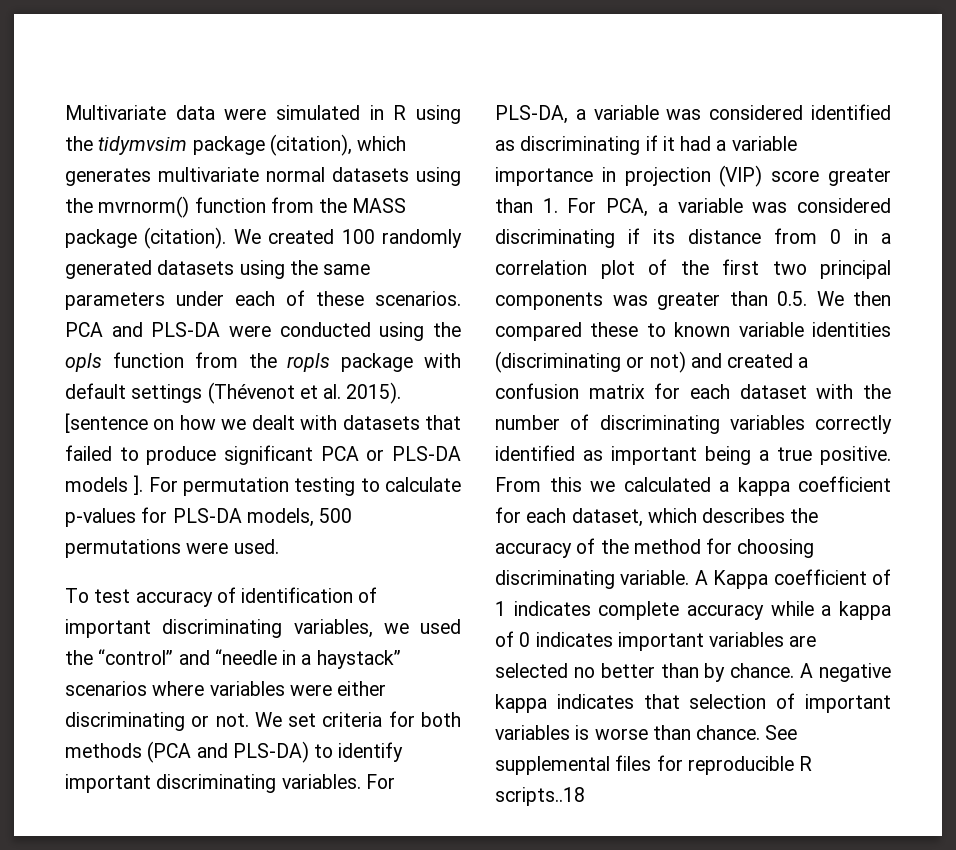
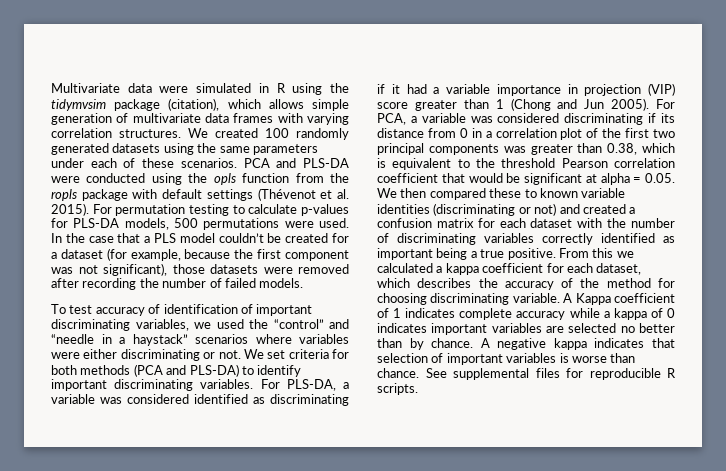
- Multivariate data were simulated in R using the tidymvsim package (citation), which generates multivariate normal datasets using the mvrnorm() function from the MASS package (citation).
+ Multivariate data were simulated in R using the tidymvsim package (citation), which allows simple generation of multivariate data frames with varying correlation structures.
- [sentence on how we dealt with datasets that failed to produce significant PCA or PLS-DA models ].
+ In the case that a PLS model couldn’t be created for a dataset (for example, because the first component was not significant), those datasets were removed after recording the number of failed models.
- For PLS-DA, a variable was considered identified as discriminating if it had a variable importance in projection (VIP) score greater than 1. For PCA, a variable was considered discriminating if its distance from 0 in a correlation plot of the first two principal components was greater than 0.5. We then compared these to known variable identities (discriminating or not) and created a confusion matrix for each dataset with the number of discriminating variables correctly identified as important being a true positive.
+ For PLS-DA, a variable was considered identified as discriminating if it had a variable importance in projection (VIP) score greater than 1 (Chong and Jun 2005). For PCA, a variable was considered discriminating if its distance from 0 in a correlation plot of the first two principal components was greater than 0.38, which is equivalent to the threshold Pearson correlation coefficient that would be significant at alpha = 0.05. We then compared these to known variable identities (discriminating or not) and created a confusion matrix for each dataset with the number of discriminating variables correctly identified as important being a true positive.
- See supplemental files for reproducible R scripts..18
+ See supplemental files for reproducible R scripts.

